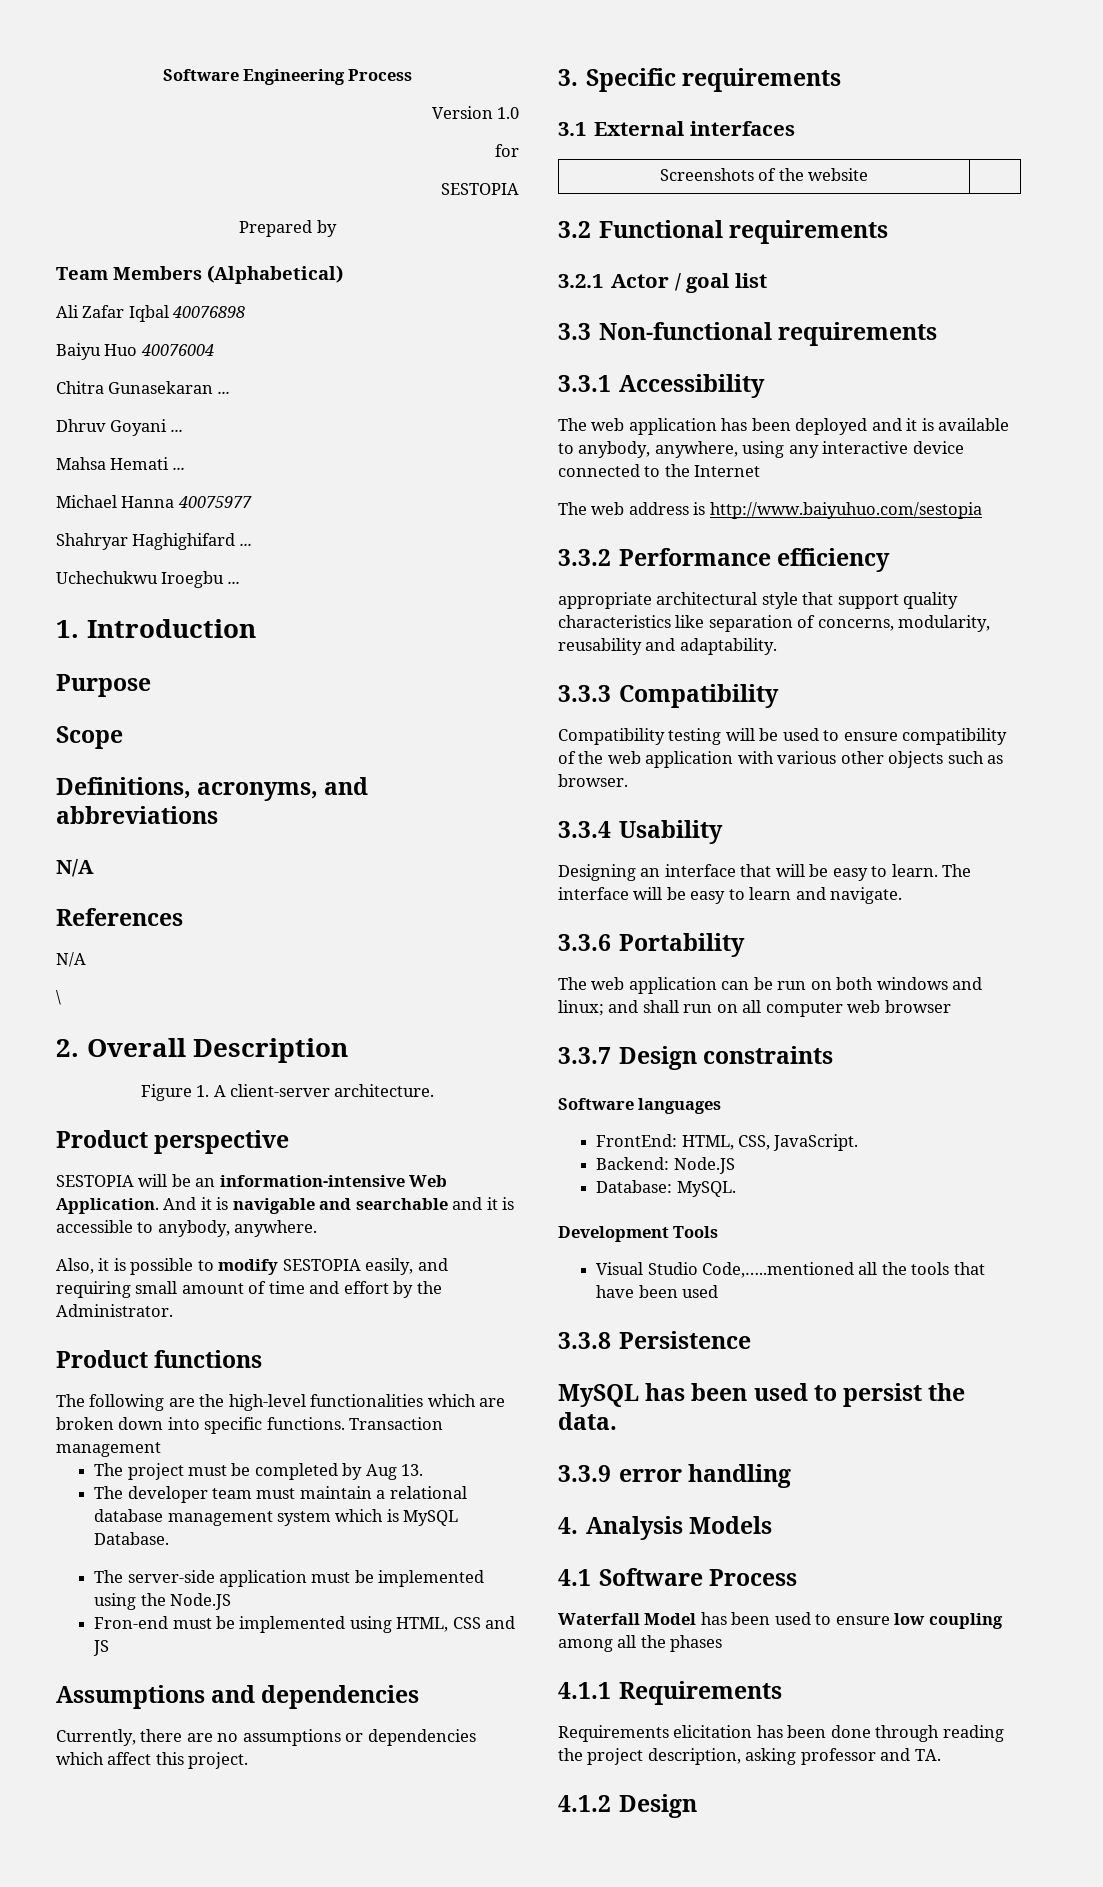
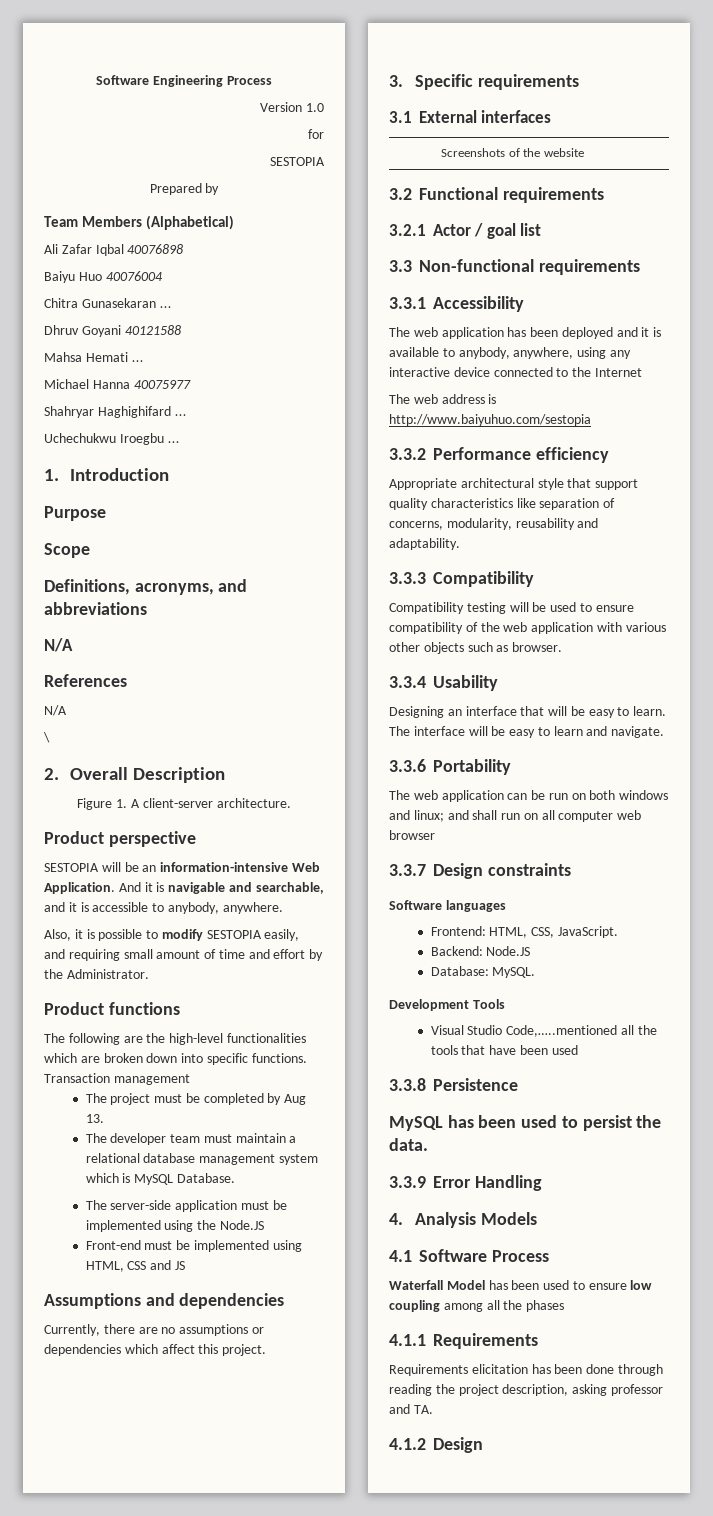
- Dhruv Goyani ...
+ Dhruv Goyani 40121588
- And it is navigable and searchable and it is accessible to anybody, anywhere.
+ And it is navigable and searchable, and it is accessible to anybody, anywhere.
- Fron-end must be implemented using HTML, CSS and JS
+ Front-end must be implemented using HTML, CSS and JS
- appropriate architectural style that support quality characteristics like separation of concerns, modularity, reusability and adaptability.
+ Appropriate architectural style that support quality characteristics like separation of concerns, modularity, reusability and adaptability.
- FrontEnd: HTML, CSS, JavaScript.
+ Frontend: HTML, CSS, JavaScript.
- 3.3.9 error handling
+ 3.3.9 Error Handling

